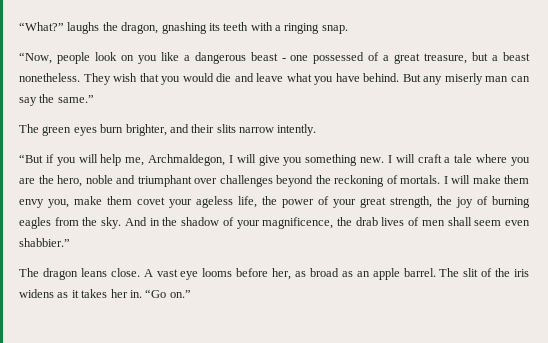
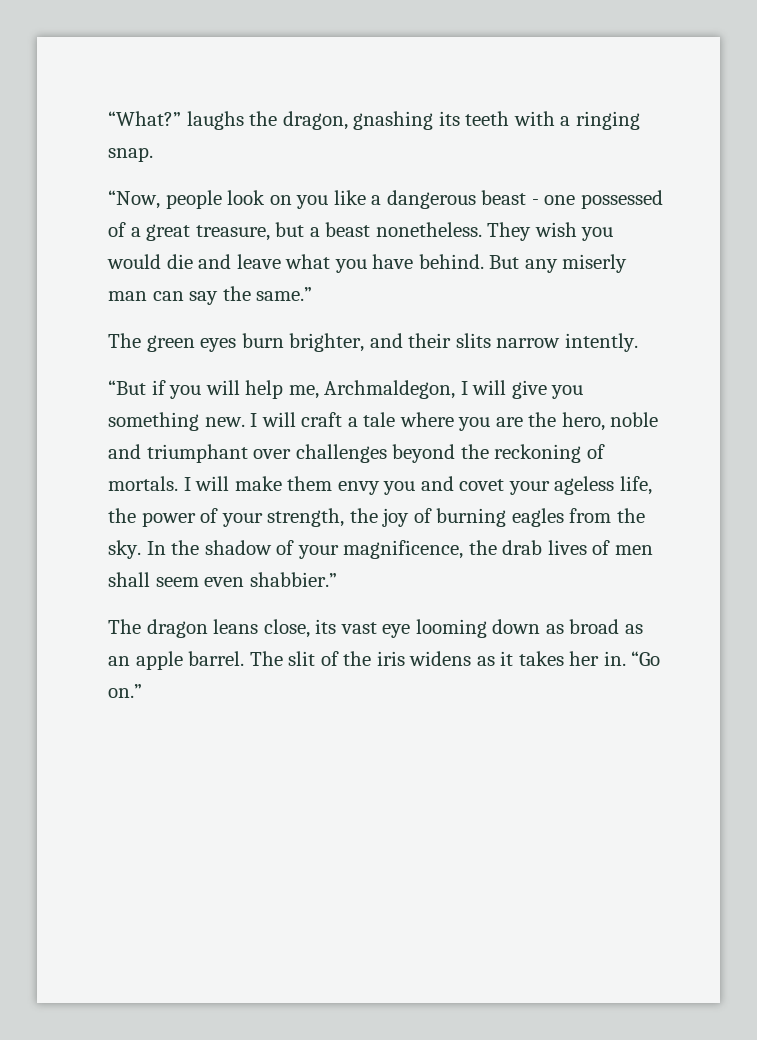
- They wish that you would die and leave what you have behind.
+ They wish you would die and leave what you have behind.
- I will make them envy you, make them covet your ageless life, the power of your great strength, the joy of burning eagles from the sky.
+ I will make them envy you and covet your ageless life, the power of your strength, the joy of burning eagles from the sky.
- And in the shadow of your magnificence, the drab lives of men shall seem even shabbier.”
+ In the shadow of your magnificence, the drab lives of men shall seem even shabbier.”
- The dragon leans close. A vast eye looms before her, as broad as an apple barrel.
+ The dragon leans close, its vast eye looming down as broad as an apple barrel.

